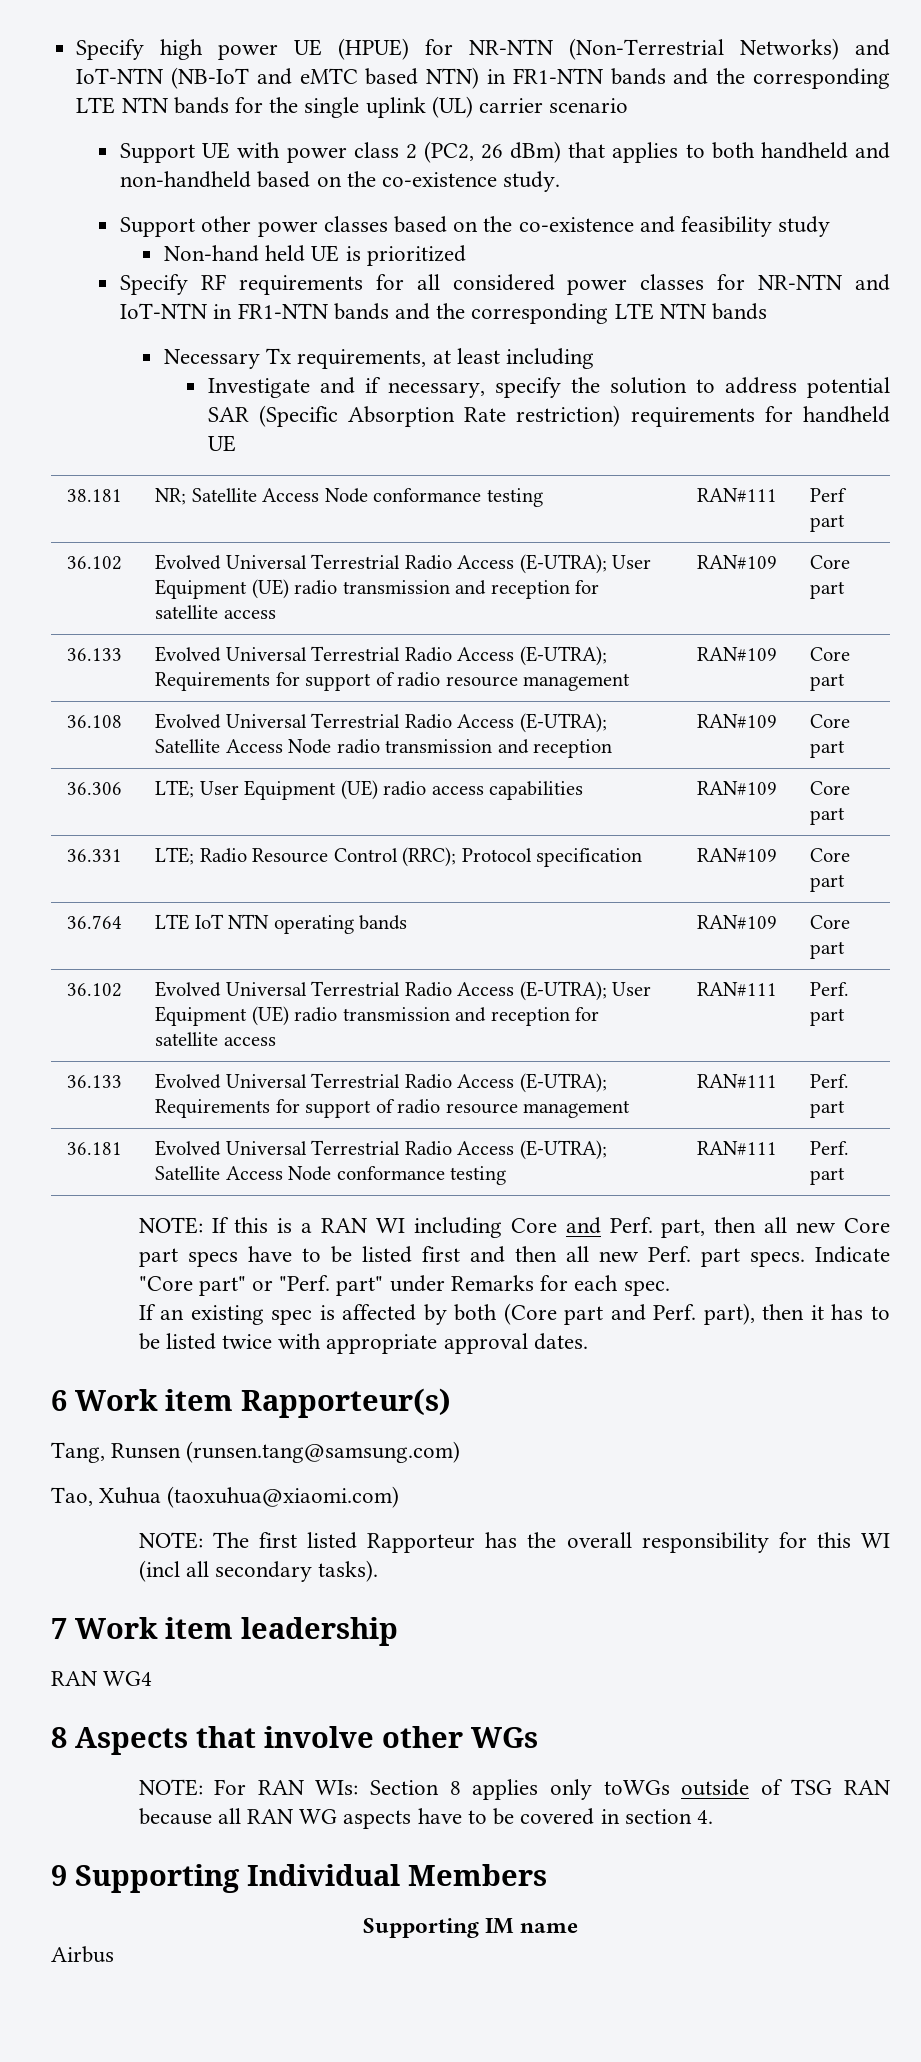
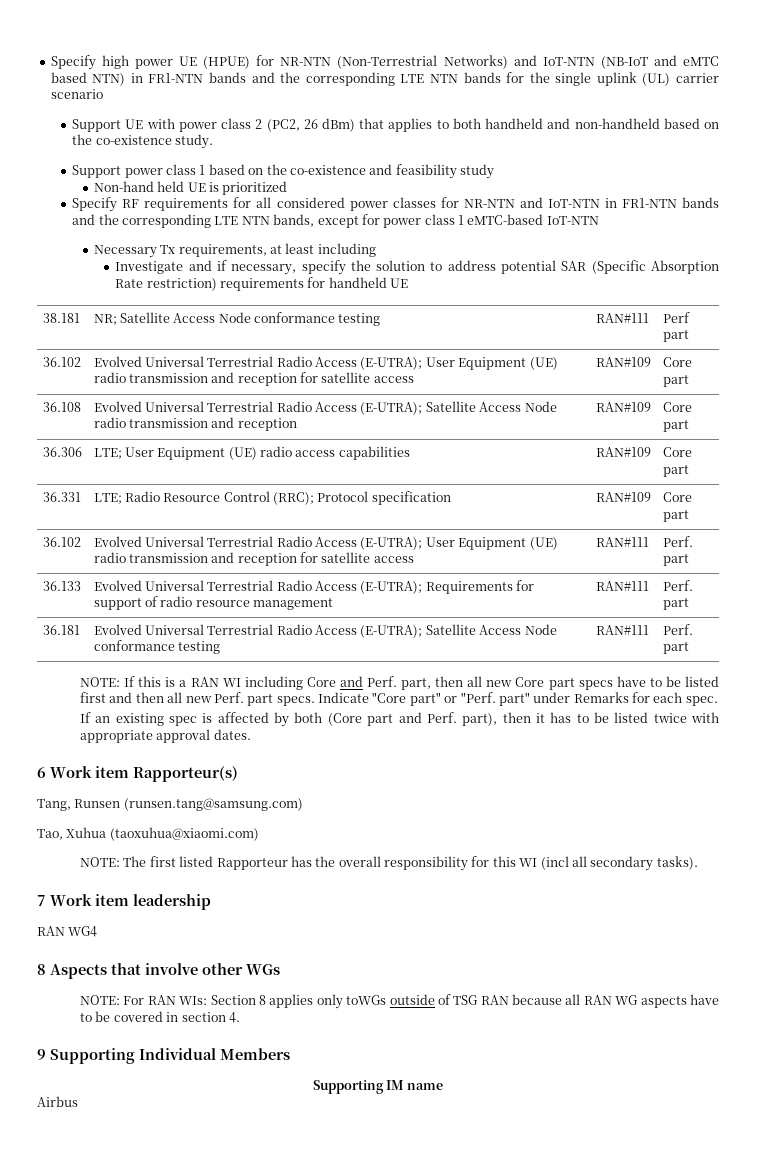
- Support other power classes based on the co-existence and feasibility study
+ Support power class 1 based on the co-existence and feasibility study
- Specify RF requirements for all considered power classes for NR-NTN and IoT-NTN in FR1-NTN bands and the corresponding LTE NTN bands
+ Specify RF requirements for all considered power classes for NR-NTN and IoT-NTN in FR1-NTN bands and the corresponding LTE NTN bands, except for power class 1 eMTC-based IoT-NTN
- 36.133 | Evolved Universal Terrestrial Radio Access (E-UTRA); Requirements for support of radio resource management | RAN#109 | Core part
- 36.764 | LTE IoT NTN operating bands | RAN#109 | Core part

